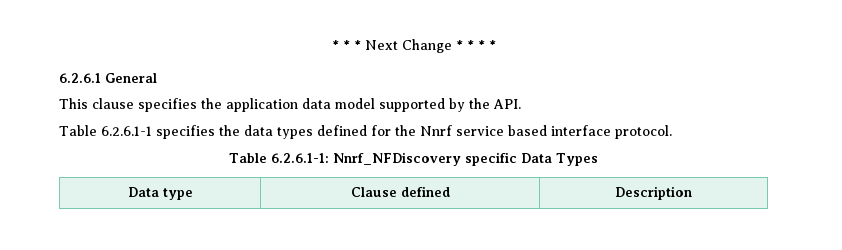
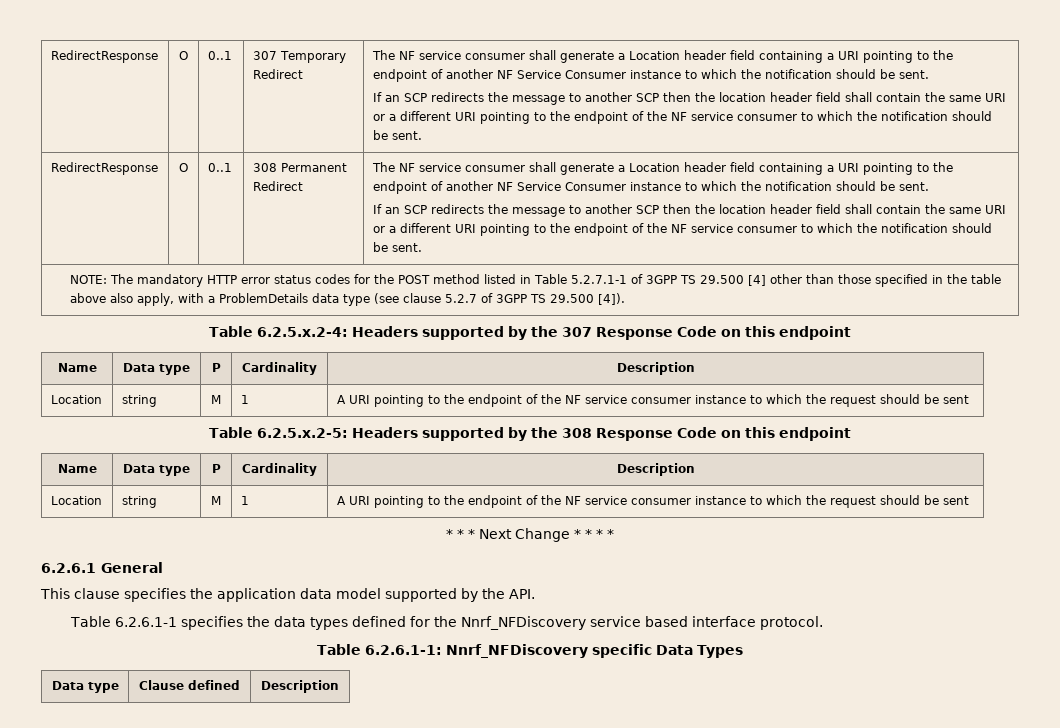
+ RedirectResponse | O | 0..1 | 307 Temporary Redirect | The NF service consumer shall generate a Location header field containing a URI pointing to the endpoint of another NF Service Consumer instance to which the notification should be sent.
+ If an SCP redirects the message to another SCP then the location header field shall contain the same URI or a different URI pointing to the endpoint of the NF service consumer to which the notification should be sent.
+ RedirectResponse | O | 0..1 | 308 Permanent Redirect | The NF service consumer shall generate a Location header field containing a URI pointing to the endpoint of another NF Service Consumer instance to which the notification should be sent.
+ If an SCP redirects the message to another SCP then the location header field shall contain the same URI or a different URI pointing to the endpoint of the NF service consumer to which the notification should be sent.
+ NOTE: The mandatory HTTP error status codes for the POST method listed in Table 5.2.7.1-1 of 3GPP TS 29.500 [4] other than those specified in the table above also apply, with a ProblemDetails data type (see clause 5.2.7 of 3GPP TS 29.500 [4]).
+ Table 6.2.5.x.2-4: Headers supported by the 307 Response Code on this endpoint
+ Name | Data type | P | Cardinality | Description
+ Location | string | M | 1 | A URI pointing to the endpoint of the NF service consumer instance to which the request should be sent
+ Table 6.2.5.x.2-5: Headers supported by the 308 Response Code on this endpoint
+ Name | Data type | P | Cardinality | Description
+ Location | string | M | 1 | A URI pointing to the endpoint of the NF service consumer instance to which the request should be sent
- Table 6.2.6.1-1 specifies the data types defined for the Nnrf service based interface protocol.
+ Table 6.2.6.1-1 specifies the data types defined for the Nnrf_NFDiscovery service based interface protocol.

